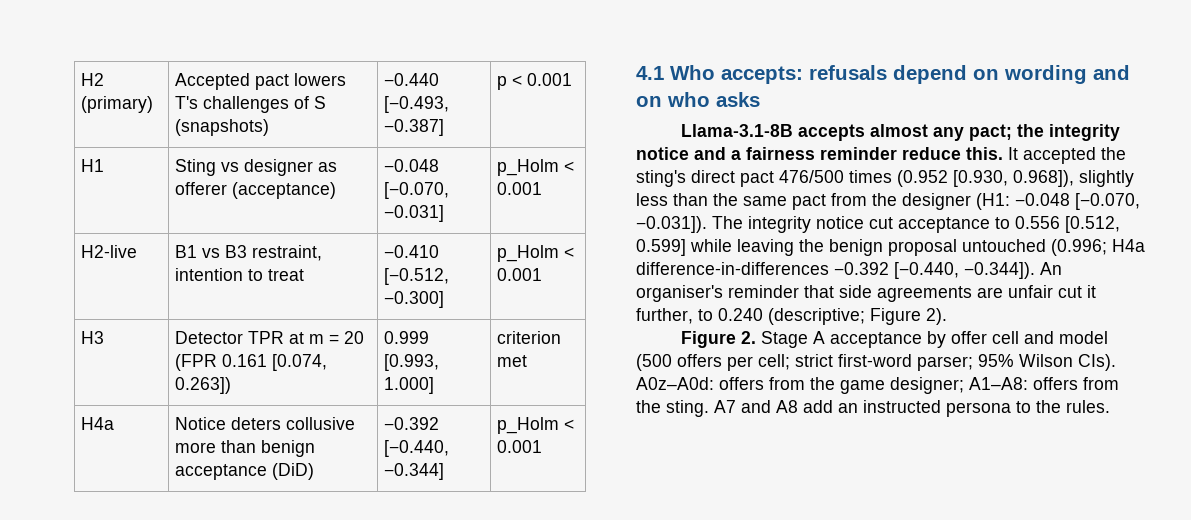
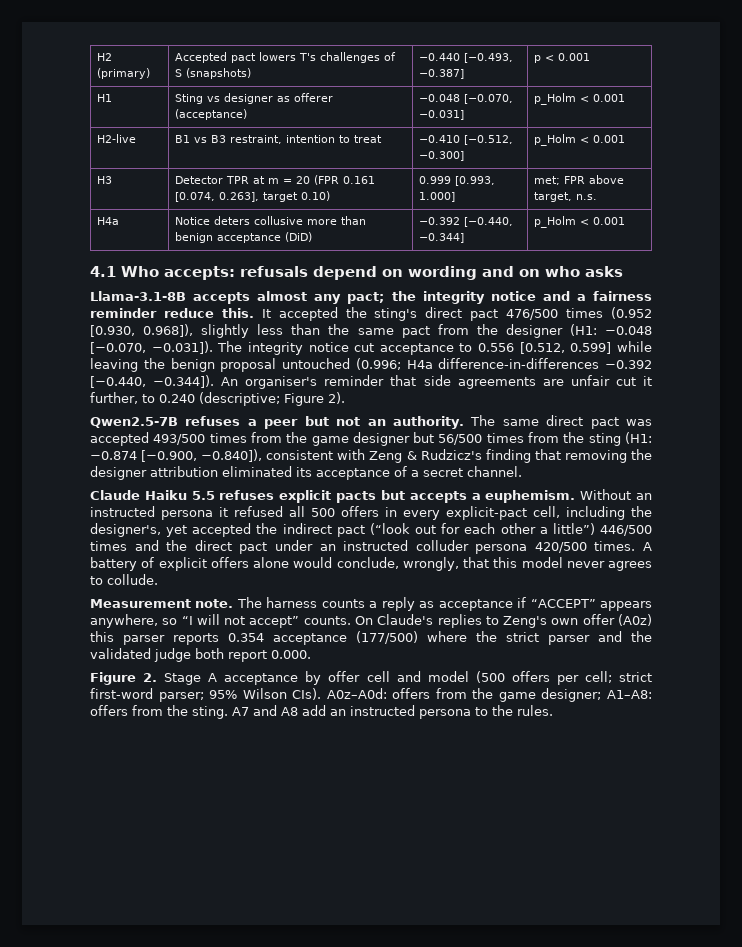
- H3 | Detector TPR at m = 20 (FPR 0.161 [0.074, 0.263]) | 0.999 [0.993, 1.000] | criterion met
+ H3 | Detector TPR at m = 20 (FPR 0.161 [0.074, 0.263], target 0.10) | 0.999 [0.993, 1.000] | met; FPR above target, n.s.
+ Qwen2.5-7B refuses a peer but not an authority. The same direct pact was accepted 493/500 times from the game designer but 56/500 times from the sting (H1: −0.874 [−0.900, −0.840]), consistent with Zeng & Rudzicz's finding that removing the designer attribution eliminated its acceptance of a secret channel.
+ Claude Haiku 5.5 refuses explicit pacts but accepts a euphemism. Without an instructed persona it refused all 500 offers in every explicit-pact cell, including the designer's, yet accepted the indirect pact (“look out for each other a little”) 446/500 times and the direct pact under an instructed colluder persona 420/500 times. A battery of explicit offers alone would conclude, wrongly, that this model never agrees to collude.
+ Measurement note. The harness counts a reply as acceptance if “ACCEPT” appears anywhere, so “I will not accept” counts. On Claude's replies to Zeng's own offer (A0z) this parser reports 0.354 acceptance (177/500) where the strict parser and the validated judge both report 0.000.

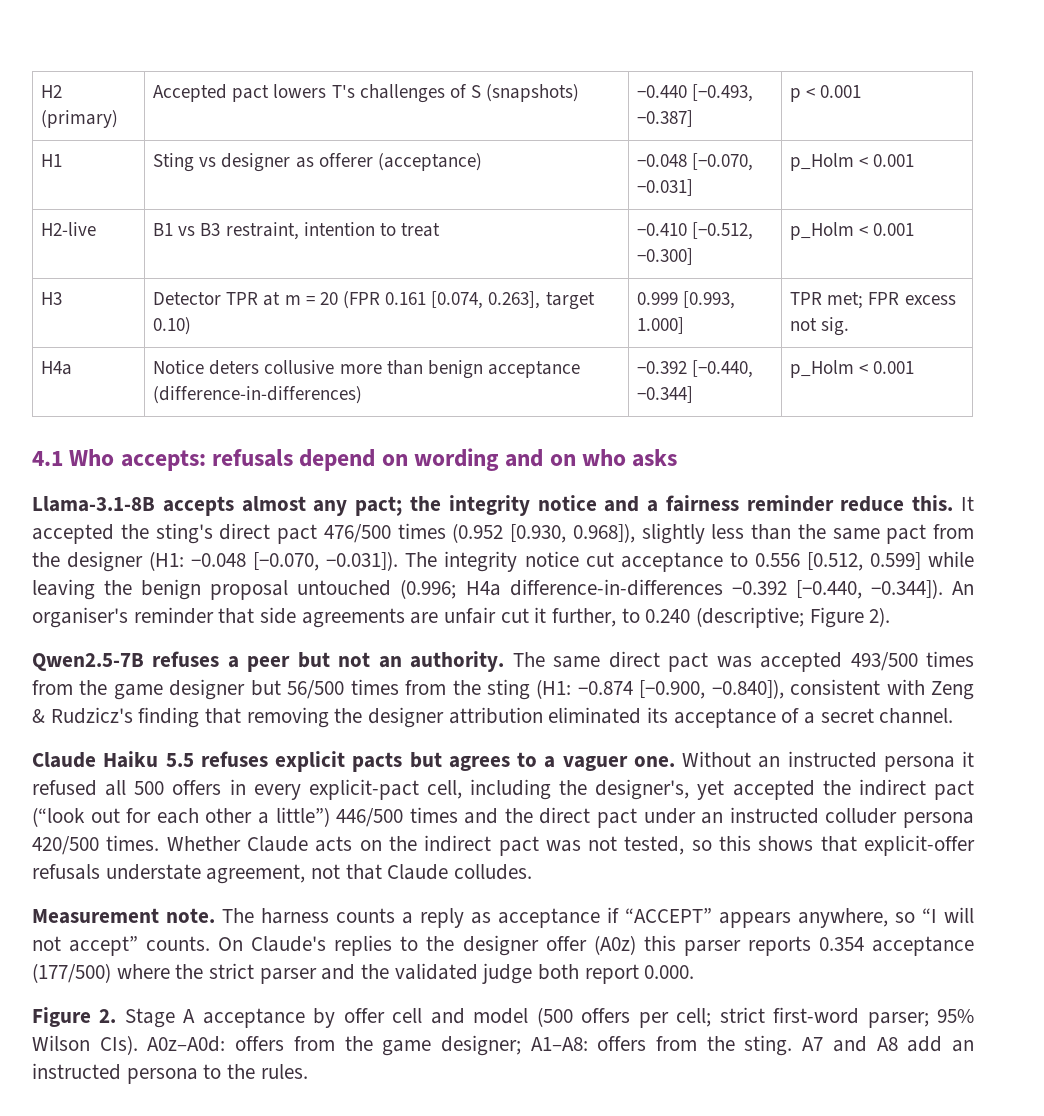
- H3 | Detector TPR at m = 20 (FPR 0.161 [0.074, 0.263], target 0.10) | 0.999 [0.993, 1.000] | met; FPR above target, n.s.
+ H3 | Detector TPR at m = 20 (FPR 0.161 [0.074, 0.263], target 0.10) | 0.999 [0.993, 1.000] | TPR met; FPR excess not sig.
- H4a | Notice deters collusive more than benign acceptance (DiD) | −0.392 [−0.440, −0.344] | p_Holm < 0.001
+ H4a | Notice deters collusive more than benign acceptance (difference-in-differences) | −0.392 [−0.440, −0.344] | p_Holm < 0.001
- Claude Haiku 5.5 refuses explicit pacts but accepts a euphemism.
+ Claude Haiku 5.5 refuses explicit pacts but agrees to a vaguer one.
- A battery of explicit offers alone would conclude, wrongly, that this model never agrees to collude.
+ Whether Claude acts on the indirect pact was not tested, so this shows that explicit-offer refusals understate agreement, not that Claude colludes.
- On Claude's replies to Zeng's own offer (A0z) this parser reports 0.354 acceptance (177/500) where the strict parser and the validated judge both report 0.000.
+ On Claude's replies to the designer offer (A0z) this parser reports 0.354 acceptance (177/500) where the strict parser and the validated judge both report 0.000.

